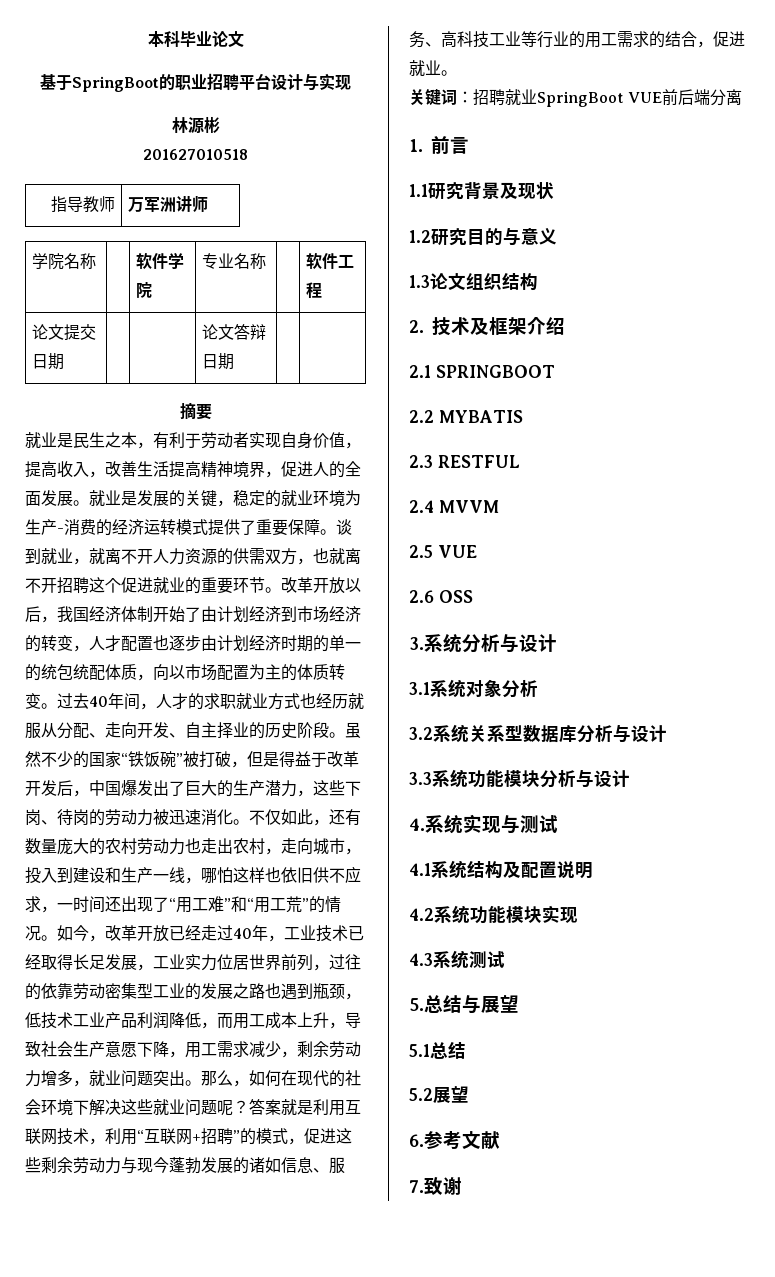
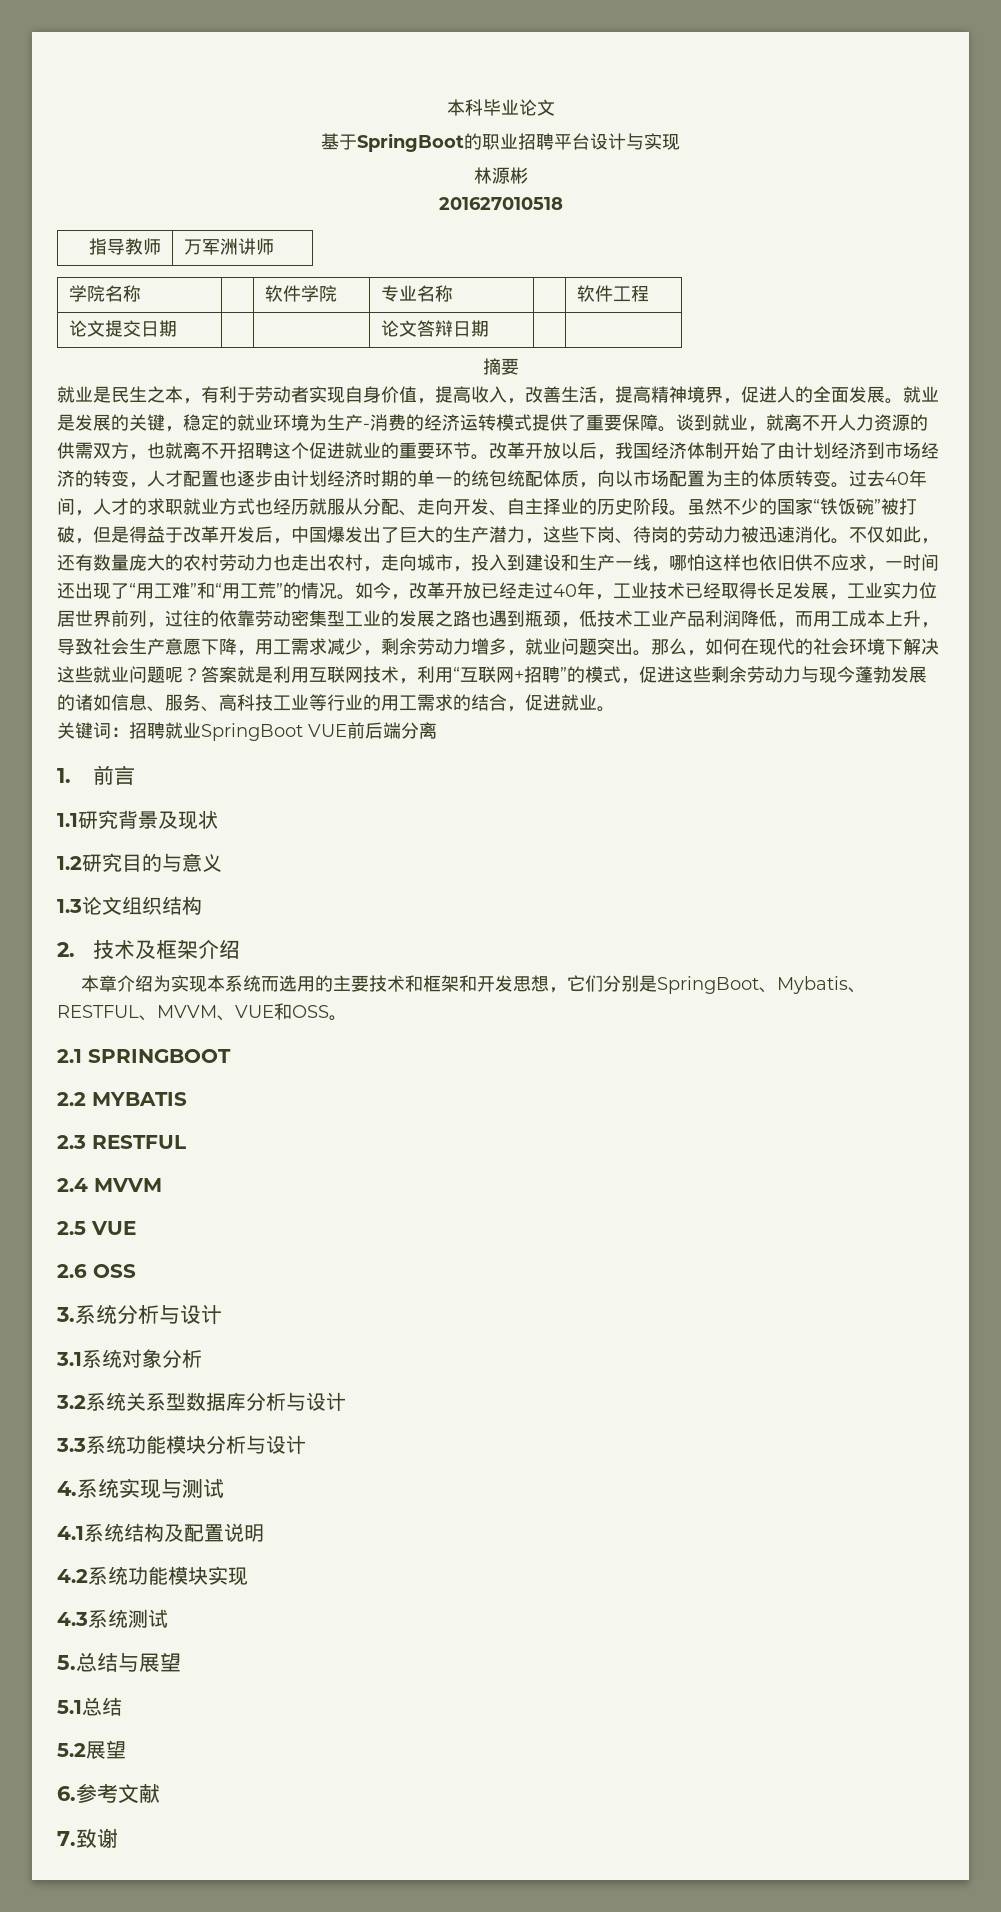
- 就业是民生之本，有利于劳动者实现自身价值，提高收入，改善生活提高精神境界，促进人的全面发展。
+ 就业是民生之本，有利于劳动者实现自身价值，提高收入，改善生活，提高精神境界，促进人的全面发展。
+ 本章介绍为实现本系统而选用的主要技术和框架和开发思想，它们分别是SpringBoot、Mybatis、RESTFUL、MVVM、VUE和OSS。

